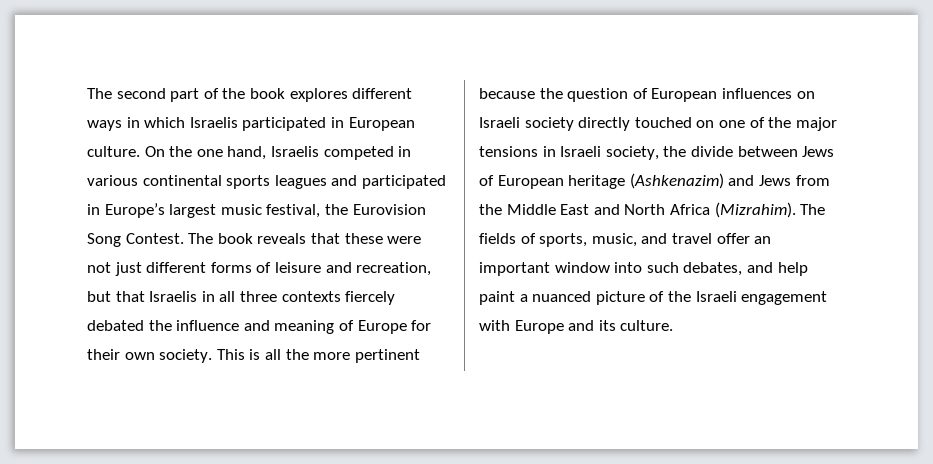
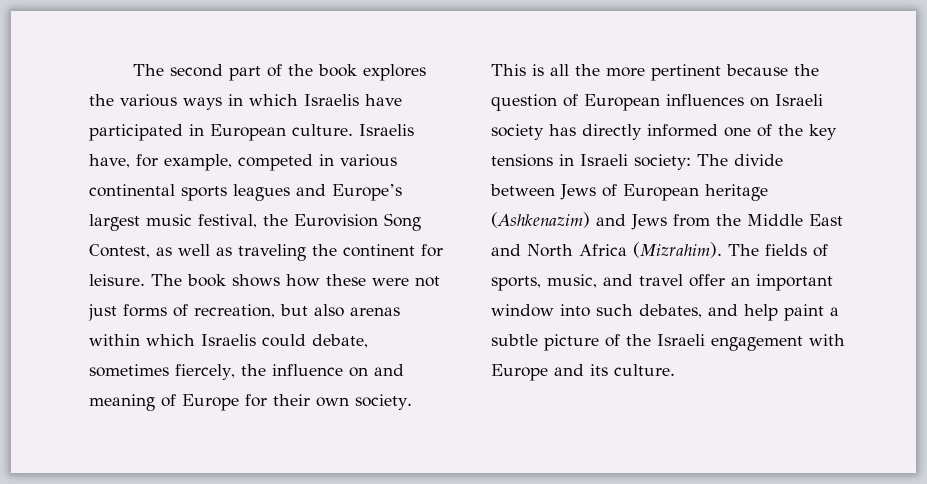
- The second part of the book explores different ways in which Israelis participated in European culture.
+ The second part of the book explores the various ways in which Israelis have participated in European culture.
- On the one hand, Israelis competed in various continental sports leagues and participated in Europe’s largest music festival, the Eurovision Song Contest. The book reveals that these were not just different forms of leisure and recreation, but that Israelis in all three contexts fiercely debated the influence and meaning of Europe for their own society.
+ Israelis have, for example, competed in various continental sports leagues and Europe’s largest music festival, the Eurovision Song Contest, as well as traveling the continent for leisure. The book shows how these were not just forms of recreation, but also arenas within which Israelis could debate, sometimes fiercely, the influence on and meaning of Europe for their own society.
- This is all the more pertinent because the question of European influences on Israeli society directly touched on one of the major tensions in Israeli society, the divide between Jews of European heritage (Ashkenazim) and Jews from the Middle East and North Africa (Mizrahim).
+ This is all the more pertinent because the question of European influences on Israeli society has directly informed one of the key tensions in Israeli society: The divide between Jews of European heritage (Ashkenazim) and Jews from the Middle East and North Africa (Mizrahim).
- The fields of sports, music, and travel offer an important window into such debates, and help paint a nuanced picture of the Israeli engagement with Europe and its culture.
+ The fields of sports, music, and travel offer an important window into such debates, and help paint a subtle picture of the Israeli engagement with Europe and its culture.

